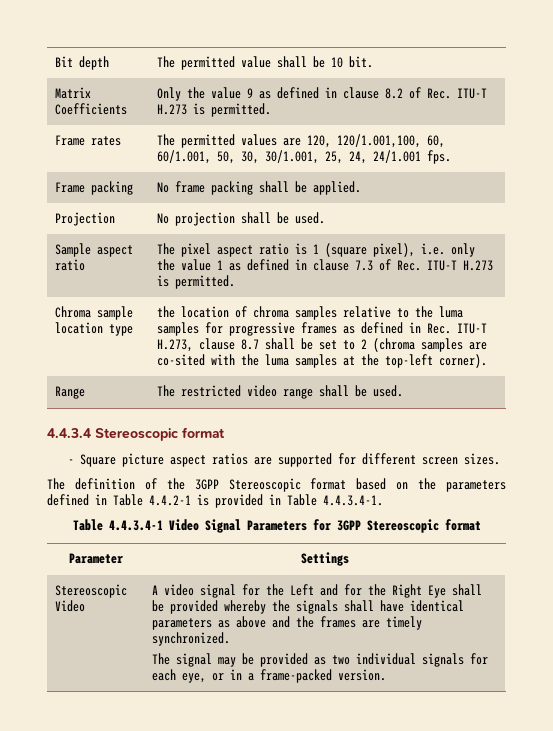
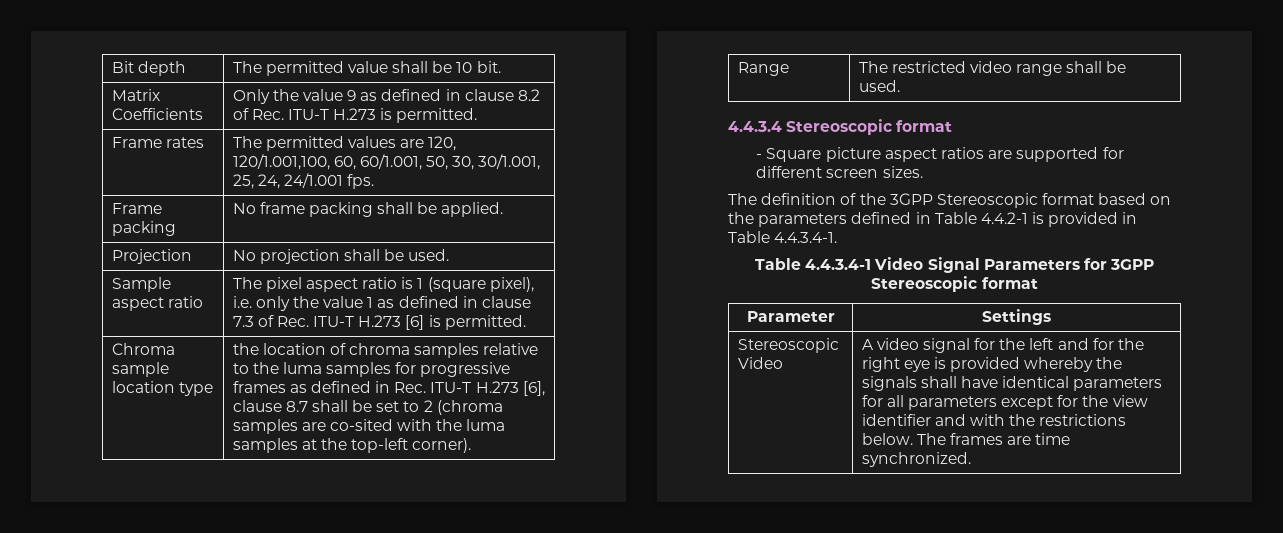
- Sample aspect ratio | The pixel aspect ratio is 1 (square pixel), i.e. only the value 1 as defined in clause 7.3 of Rec. ITU-T H.273 is permitted.
+ Sample aspect ratio | The pixel aspect ratio is 1 (square pixel), i.e. only the value 1 as defined in clause 7.3 of Rec. ITU-T H.273 [6] is permitted.
- the location of chroma samples relative to the luma samples for progressive frames as defined in Rec. ITU-T H.273, clause 8.7 shall be set to 2 (chroma samples are co-sited with the luma samples at the top-left corner).
+ the location of chroma samples relative to the luma samples for progressive frames as defined in Rec. ITU-T H.273 [6], clause 8.7 shall be set to 2 (chroma samples are co-sited with the luma samples at the top-left corner).
- A video signal for the Left and for the Right Eye shall be provided whereby the signals shall have identical parameters as above and the frames are timely synchronized.
+ A video signal for the left and for the right eye is provided whereby the signals shall have identical parameters for all parameters except for the view identifier and with the restrictions below. The frames are time synchronized.
- The signal may be provided as two individual signals for each eye, or in a frame-packed version.

